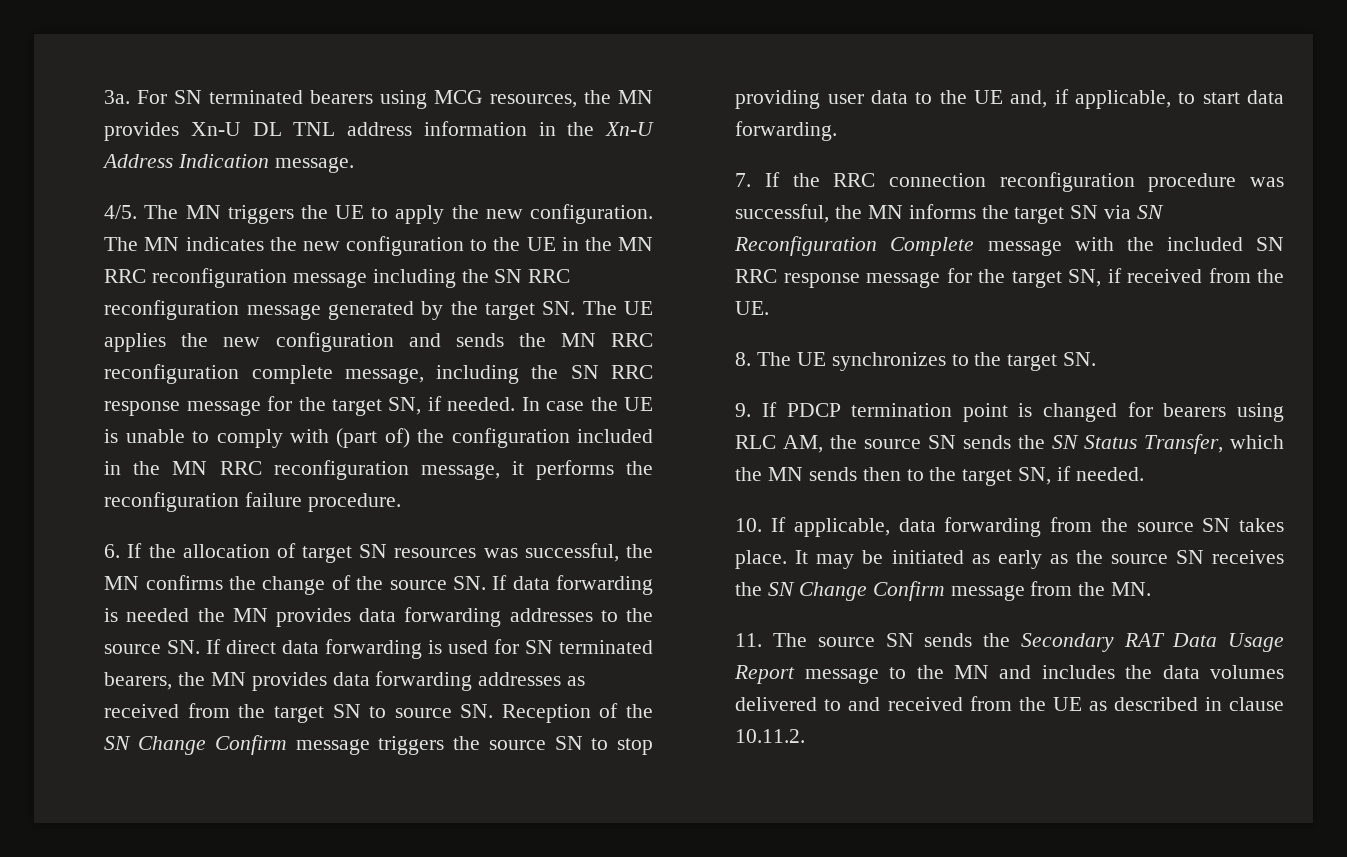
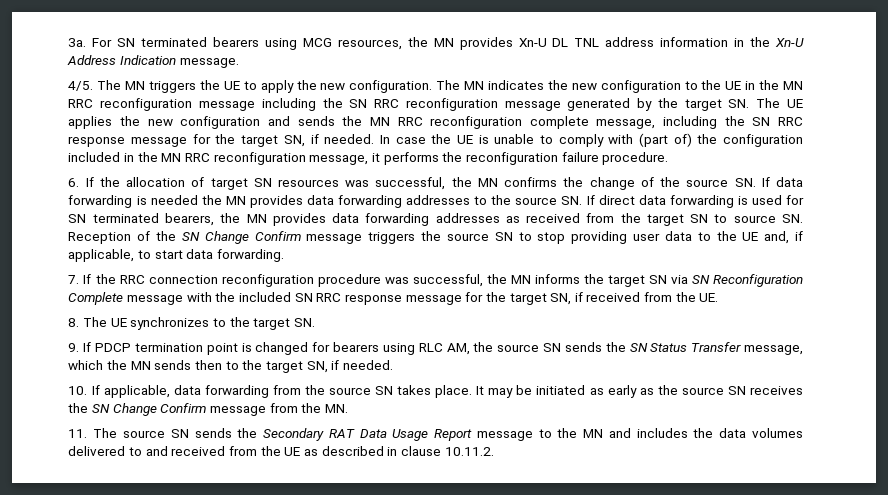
- 9. If PDCP termination point is changed for bearers using RLC AM, the source SN sends the SN Status Transfer, which the MN sends then to the target SN, if needed.
+ 9. If PDCP termination point is changed for bearers using RLC AM, the source SN sends the SN Status Transfer message, which the MN sends then to the target SN, if needed.

